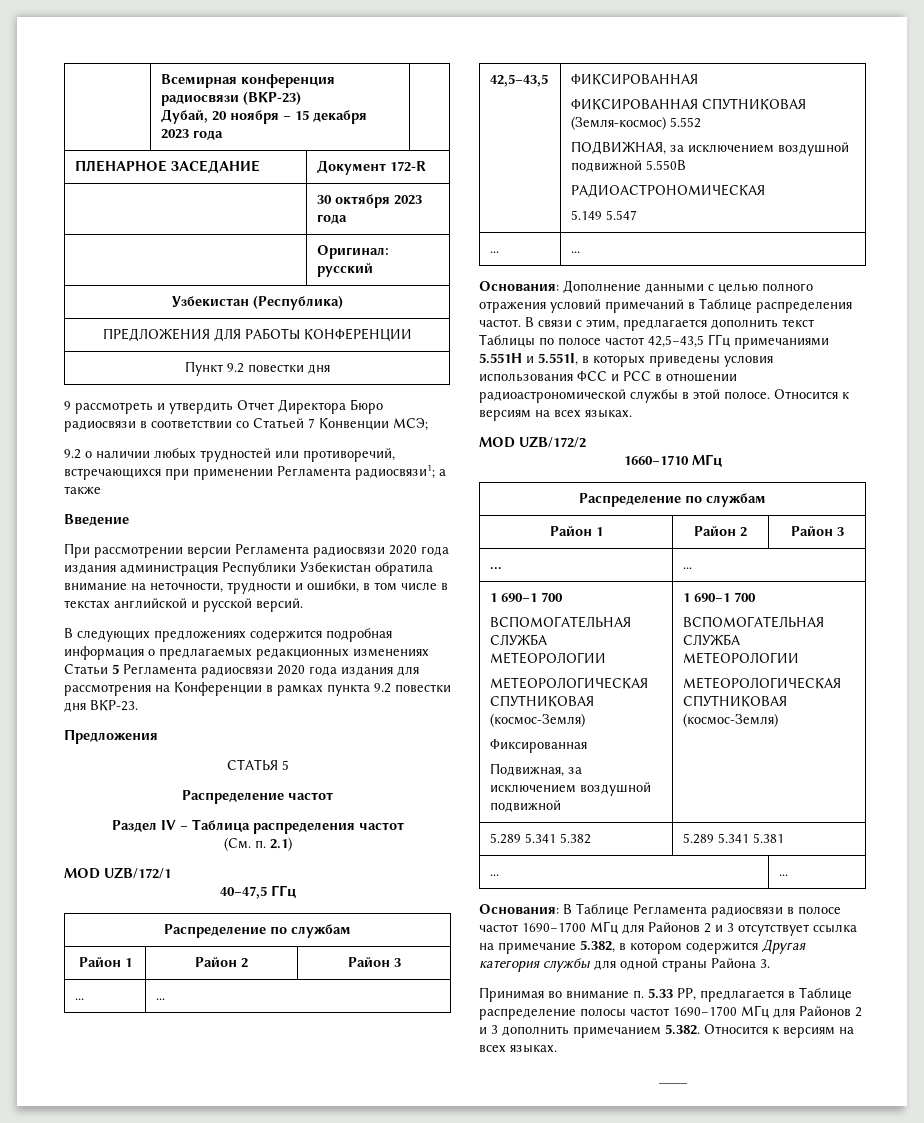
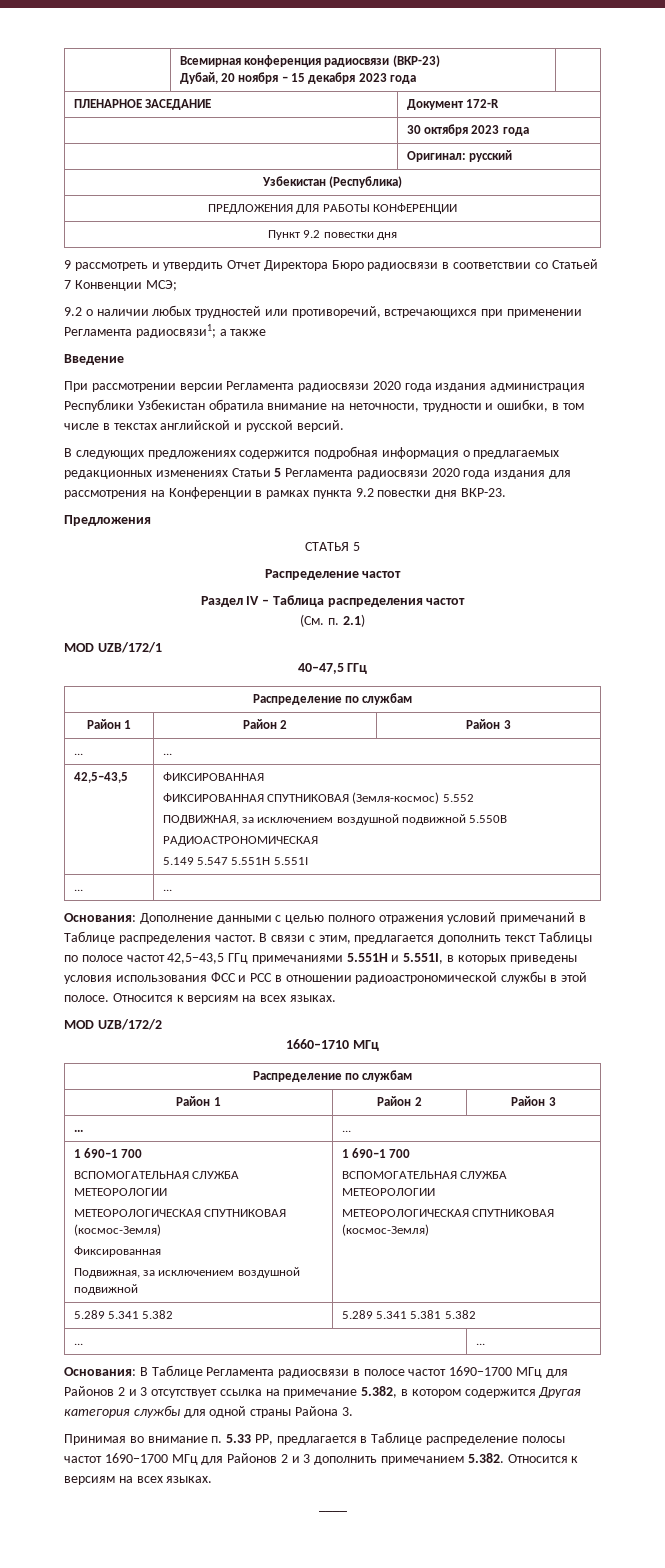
  42,5–43,5 | ФИКСИРОВАННАЯ
  ФИКСИРОВАННАЯ СПУТНИКОВАЯ (Земля-космос) 5.552
  ПОДВИЖНАЯ, за исключением воздушной подвижной 5.550B
  РАДИОАСТРОНОМИЧЕСКАЯ
- 5.149 5.547
+ 5.149 5.547 5.551Н 5.551I
- 5.289 5.341 5.382 | 5.289 5.341 5.381
+ 5.289 5.341 5.382 | 5.289 5.341 5.381 5.382

